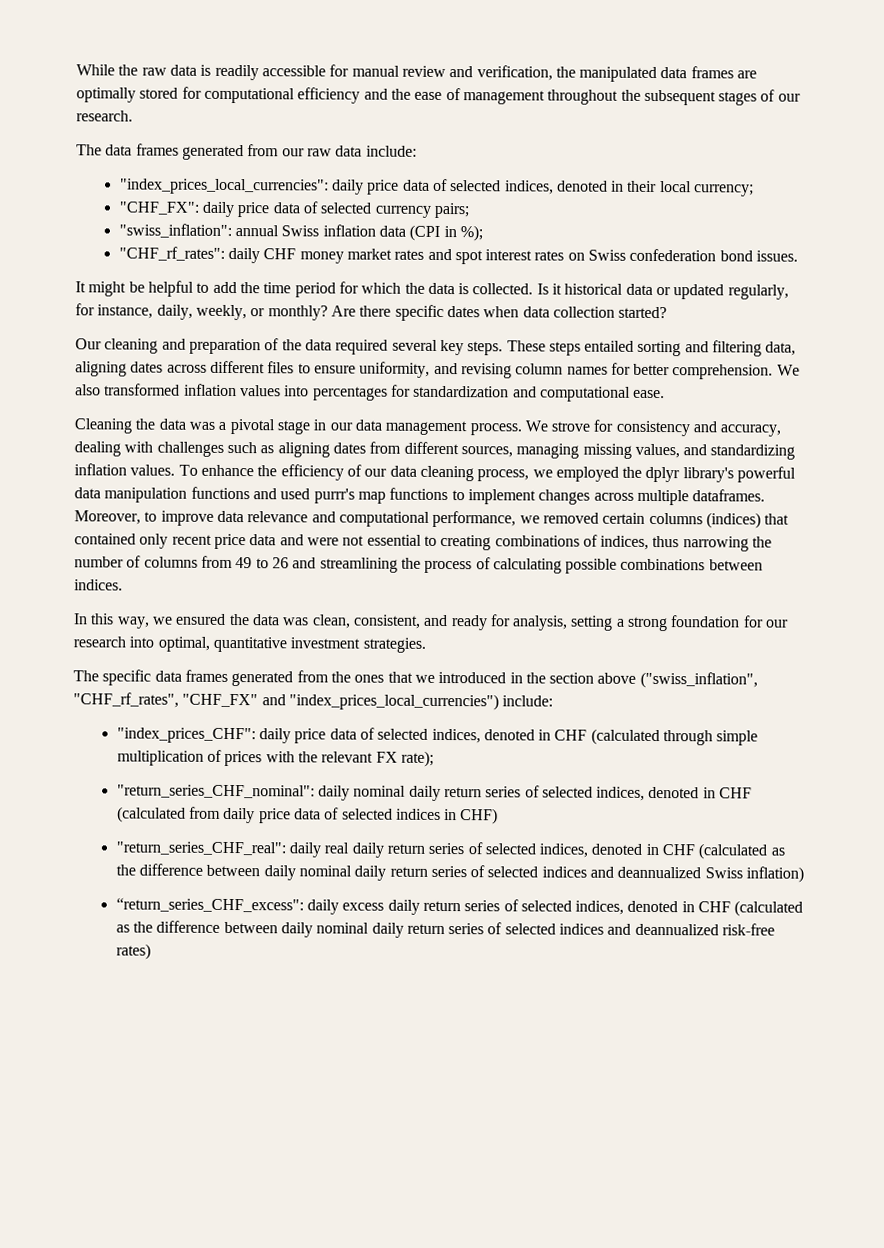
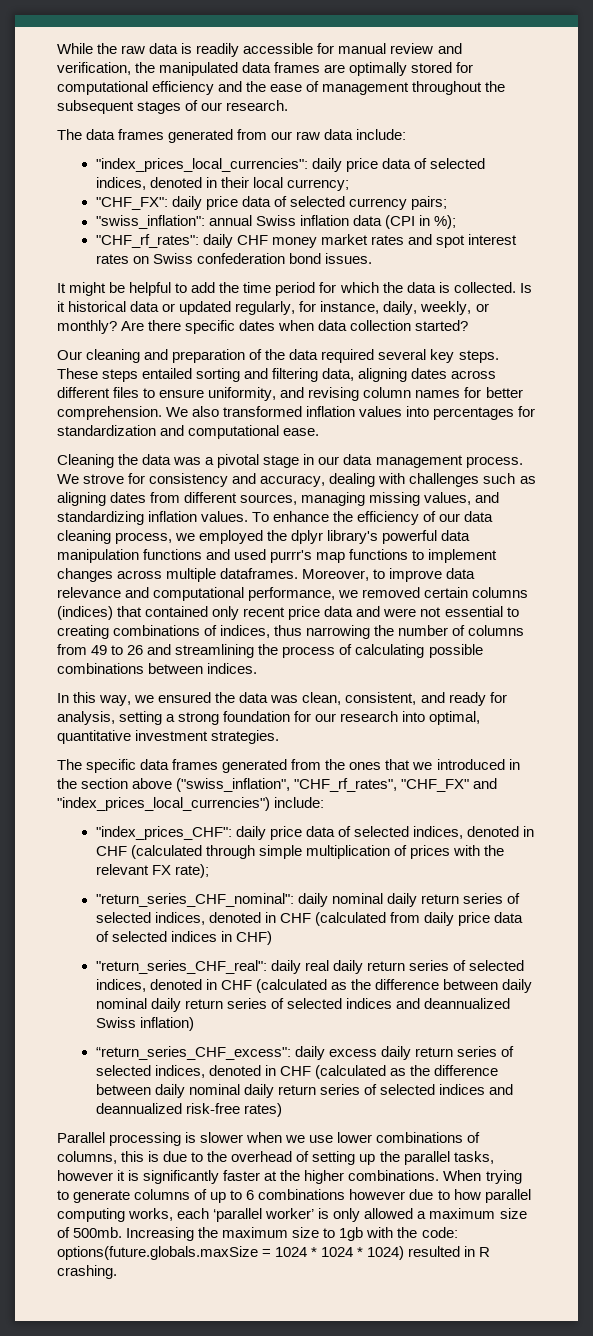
+ Parallel processing is slower when we use lower combinations of columns, this is due to the overhead of setting up the parallel tasks, however it is significantly faster at the higher combinations. When trying to generate columns of up to 6 combinations however due to how parallel computing works, each ‘parallel worker’ is only allowed a maximum size of 500mb. Increasing the maximum size to 1gb with the code: options(future.globals.maxSize = 1024 * 1024 * 1024) resulted in R crashing.

